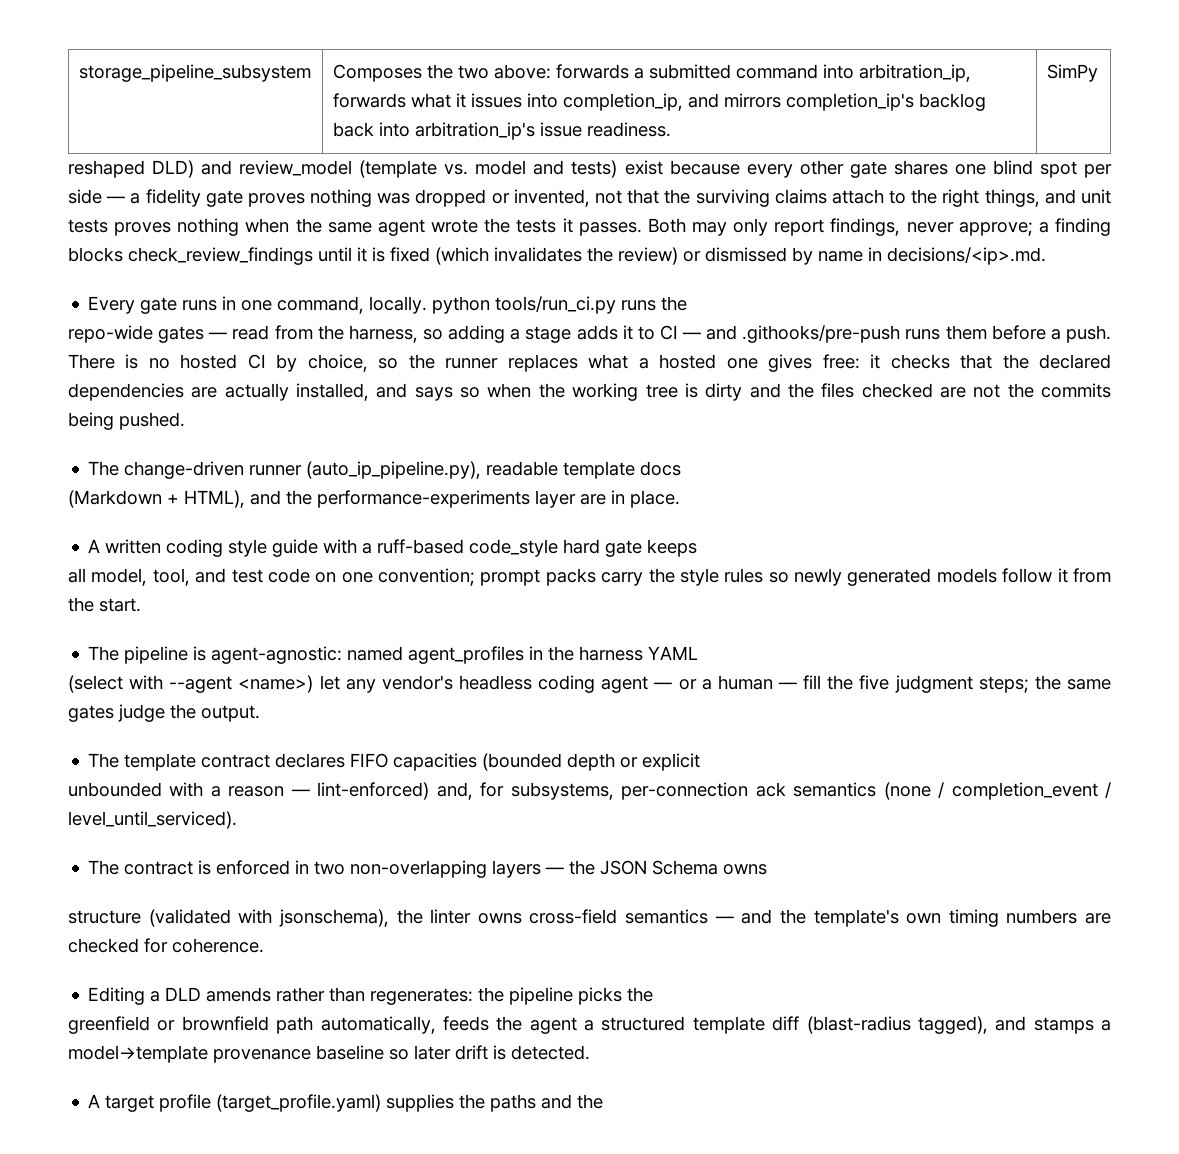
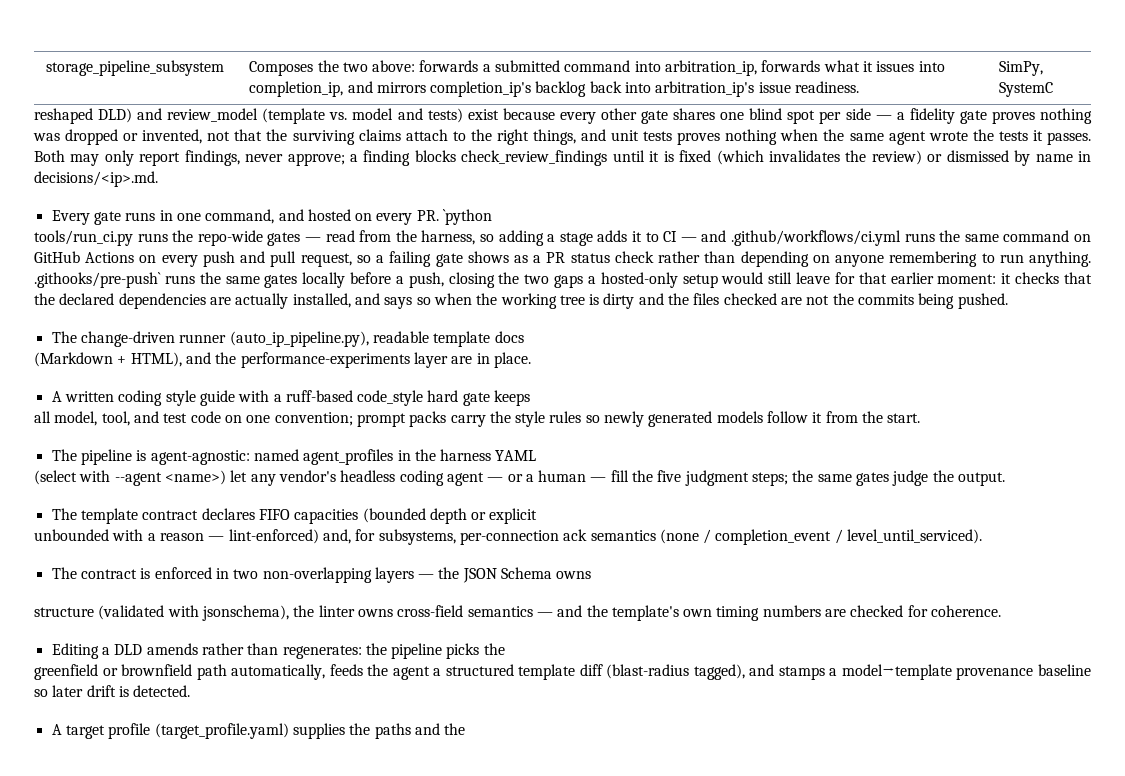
- storage_pipeline_subsystem | Composes the two above: forwards a submitted command into arbitration_ip, forwards what it issues into completion_ip, and mirrors completion_ip's backlog back into arbitration_ip's issue readiness. | SimPy
+ storage_pipeline_subsystem | Composes the two above: forwards a submitted command into arbitration_ip, forwards what it issues into completion_ip, and mirrors completion_ip's backlog back into arbitration_ip's issue readiness. | SimPy, SystemC
- Every gate runs in one command, locally. python tools/run_ci.py runs the
- repo-wide gates — read from the harness, so adding a stage adds it to CI — and .githooks/pre-push runs them before a push. There is no hosted CI by choice, so the runner replaces what a hosted one gives free: it checks that the declared dependencies are actually installed, and says so when the working tree is dirty and the files checked are not the commits being pushed.
+ Every gate runs in one command, and hosted on every PR. `python
+ tools/run_ci.py runs the repo-wide gates — read from the harness, so adding a stage adds it to CI — and .github/workflows/ci.yml runs the same command on GitHub Actions on every push and pull request, so a failing gate shows as a PR status check rather than depending on anyone remembering to run anything. .githooks/pre-push` runs the same gates locally before a push, closing the two gaps a hosted-only setup would still leave for that earlier moment: it checks that the declared dependencies are actually installed, and says so when the working tree is dirty and the files checked are not the commits being pushed.

